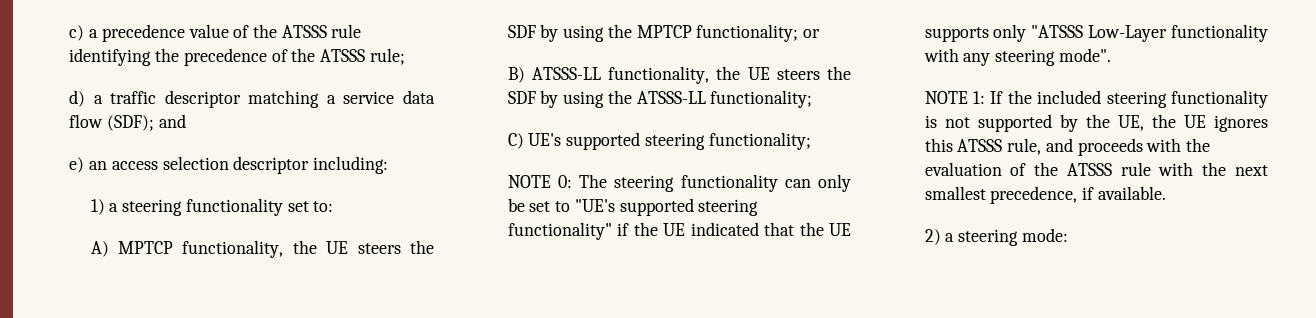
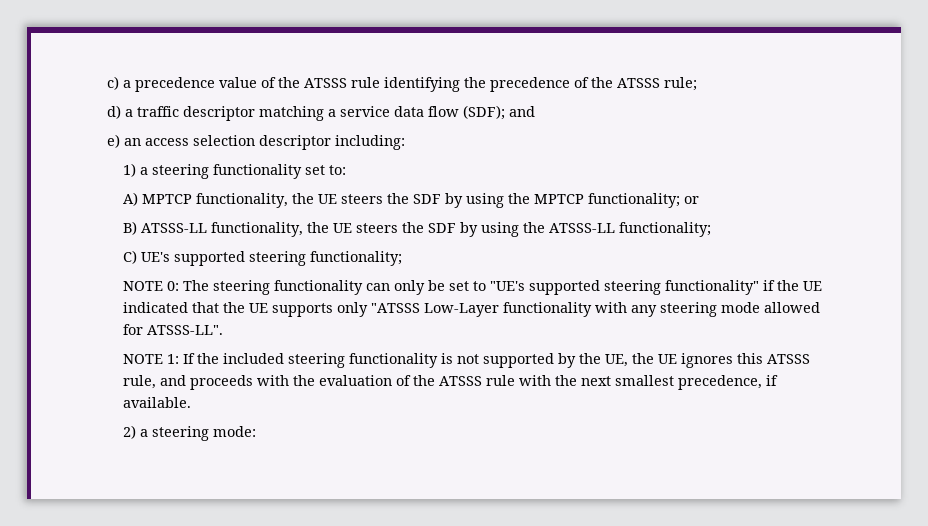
- NOTE 0: The steering functionality can only be set to "UE's supported steering functionality" if the UE indicated that the UE supports only "ATSSS Low-Layer functionality with any steering mode".
+ NOTE 0: The steering functionality can only be set to "UE's supported steering functionality" if the UE indicated that the UE supports only "ATSSS Low-Layer functionality with any steering mode allowed for ATSSS-LL".

